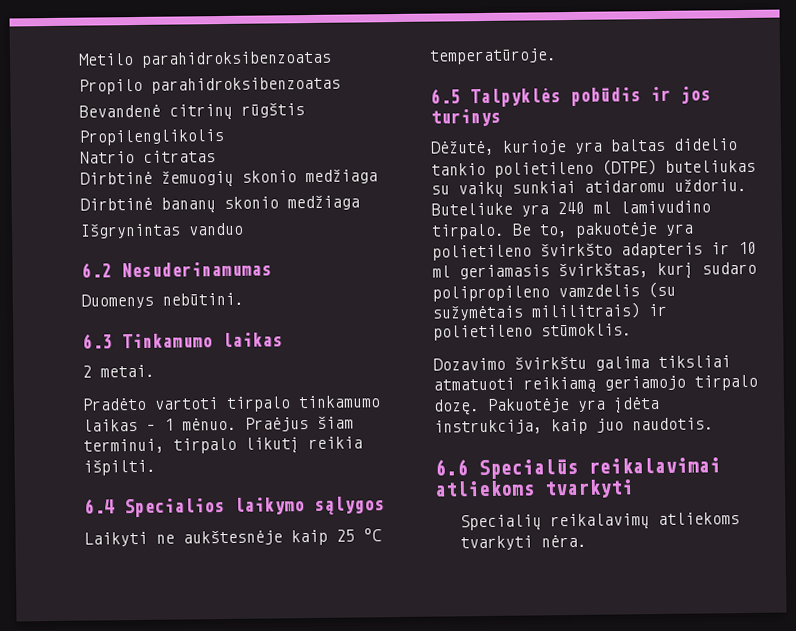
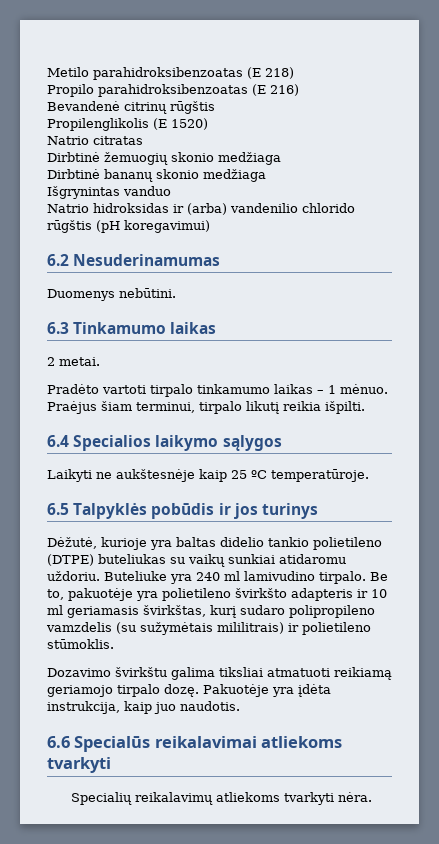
- Metilo parahidroksibenzoatas
+ Metilo parahidroksibenzoatas (E 218)
- Propilo parahidroksibenzoatas
+ Propilo parahidroksibenzoatas (E 216)
- Propilenglikolis
+ Propilenglikolis (E 1520)
+ Natrio hidroksidas ir (arba) vandenilio chlorido rūgštis (pH koregavimui)

